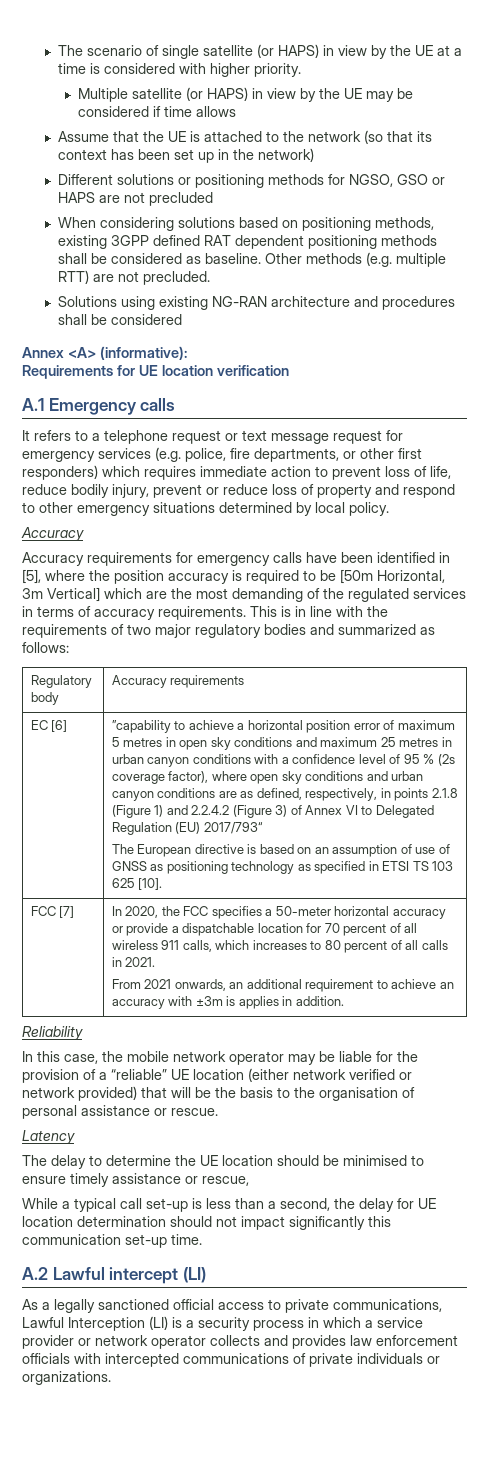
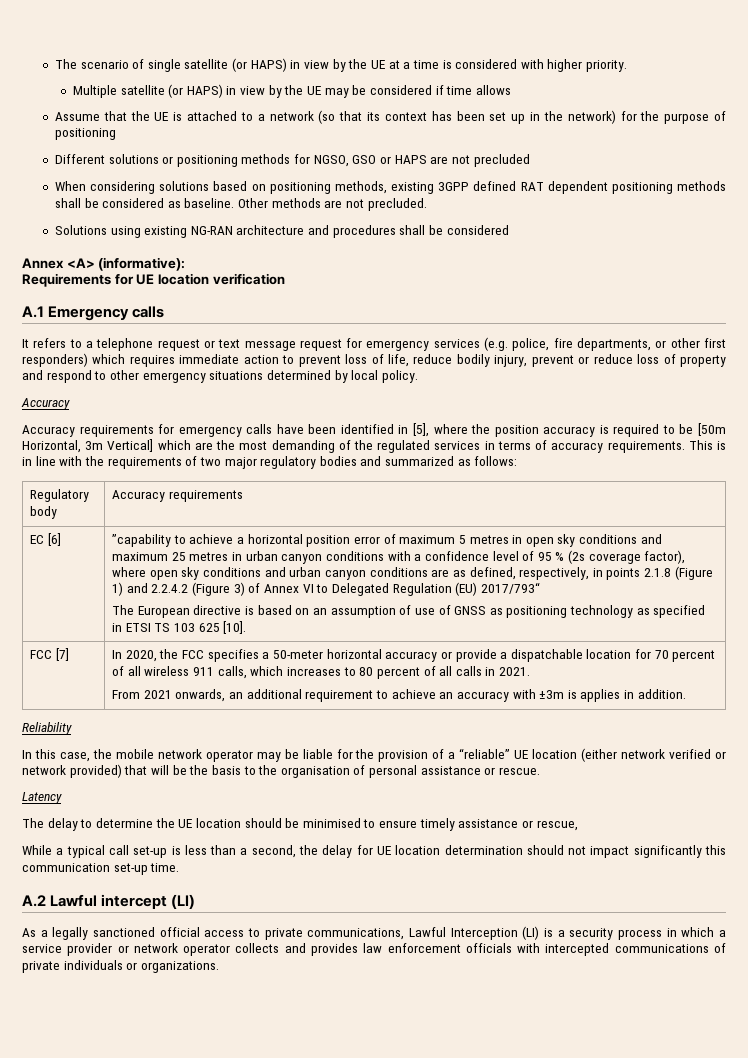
- Assume that the UE is attached to the network (so that its context has been set up in the network)
+ Assume that the UE is attached to a network (so that its context has been set up in the network) for the purpose of positioning
- Other methods (e.g. multiple RTT) are not precluded.
+ Other methods are not precluded.

